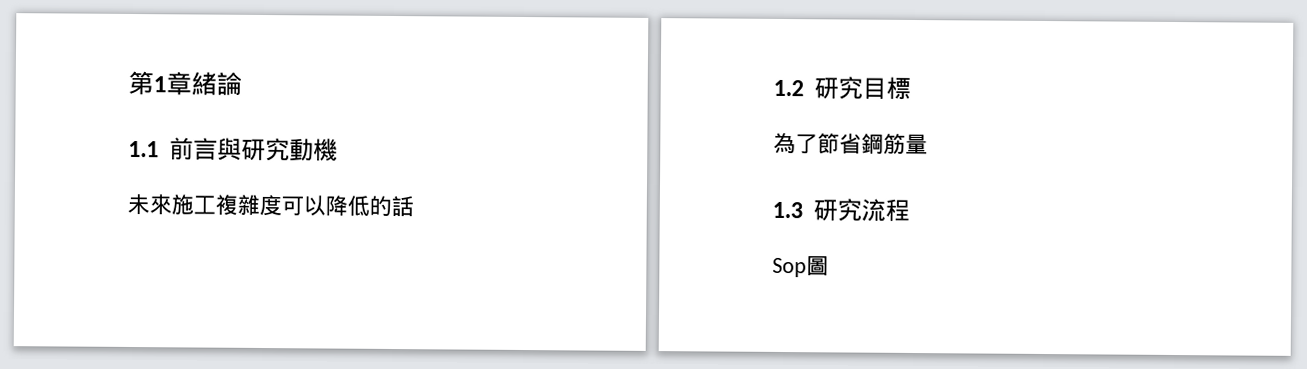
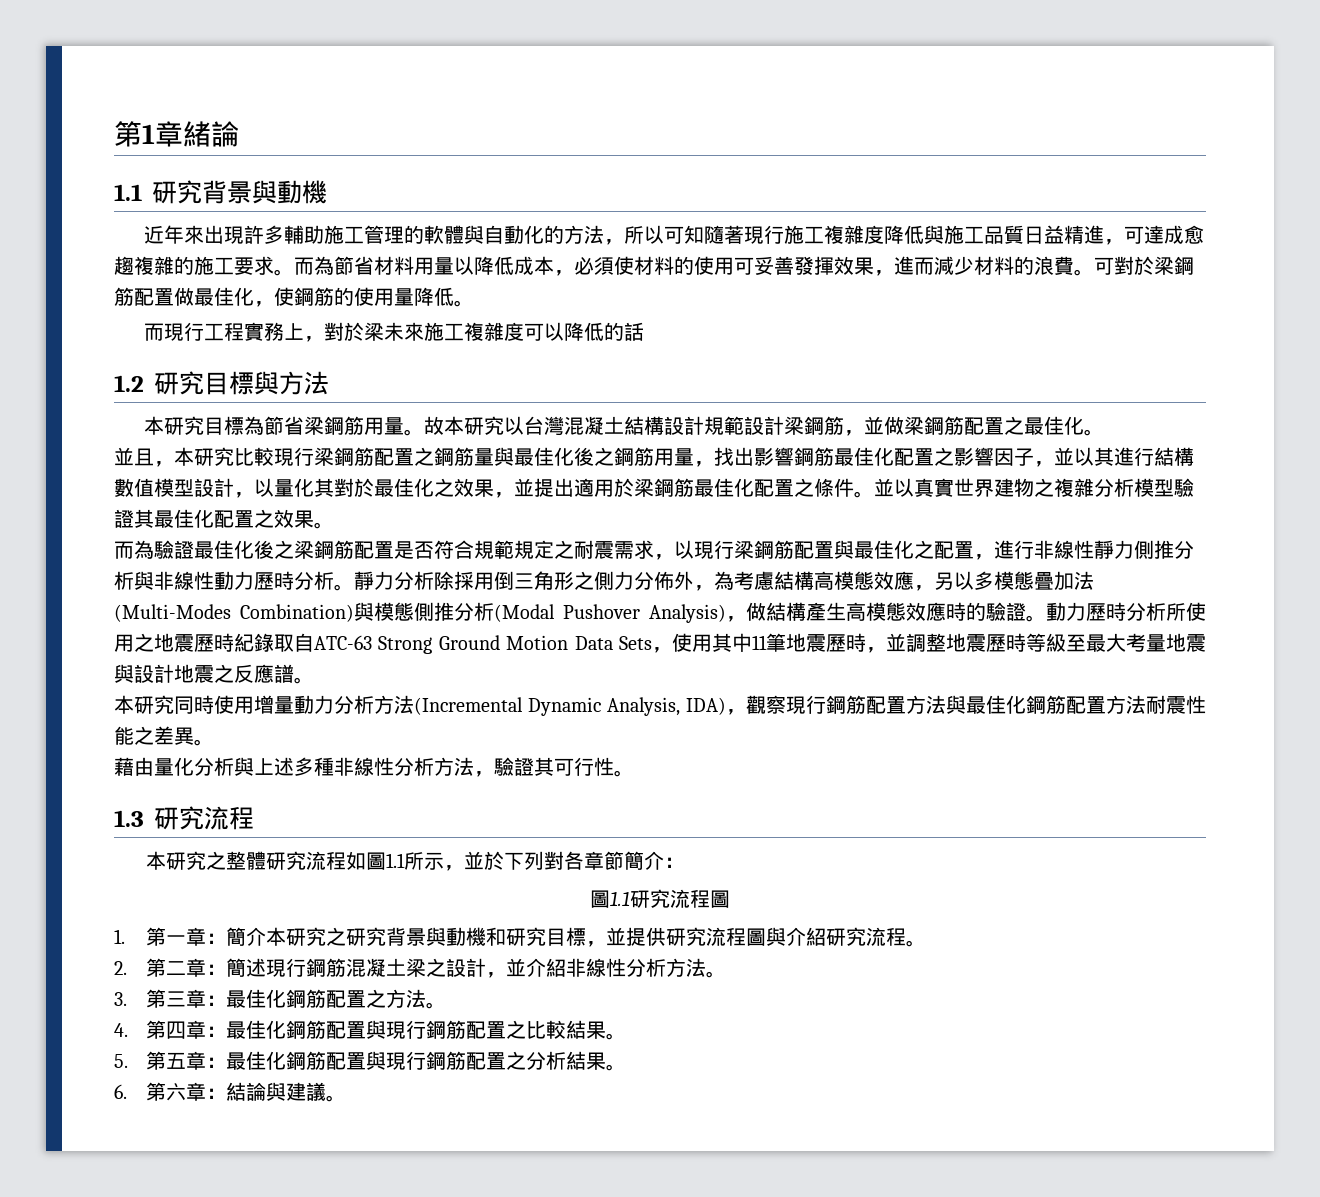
- 1.1前言與研究動機
+ 1.1研究背景與動機
- 未來施工複雜度可以降低的話
+ 近年來出現許多輔助施工管理的軟體與自動化的方法，所以可知隨著現行施工複雜度降低與施工品質日益精進，可達成愈趨複雜的施工要求。而為節省材料用量以降低成本，必須使材料的使用可妥善發揮效果，進而減少材料的浪費。可對於梁鋼筋配置做最佳化，使鋼筋的使用量降低。
+ 而現行工程實務上，對於梁未來施工複雜度可以降低的話
- 1.2研究目標
- 為了節省鋼筋量
+ 1.2研究目標與方法
+ 本研究目標為節省梁鋼筋用量。故本研究以台灣混凝土結構設計規範設計梁鋼筋，並做梁鋼筋配置之最佳化。
+ 並且，本研究比較現行梁鋼筋配置之鋼筋量與最佳化後之鋼筋用量，找出影響鋼筋最佳化配置之影響因子，並以其進行結構數值模型設計，以量化其對於最佳化之效果，並提出適用於梁鋼筋最佳化配置之條件。並以真實世界建物之複雜分析模型驗證其最佳化配置之效果。
+ 而為驗證最佳化後之梁鋼筋配置是否符合規範規定之耐震需求，以現行梁鋼筋配置與最佳化之配置，進行非線性靜力側推分析與非線性動力歷時分析。靜力分析除採用倒三角形之側力分佈外，為考慮結構高模態效應，另以多模態疊加法(Multi-Modes Combination)與模態側推分析(Modal Pushover Analysis)，做結構產生高模態效應時的驗證。動力歷時分析所使用之地震歷時紀錄取自ATC-63 Strong Ground Motion Data Sets，使用其中11筆地震歷時，並調整地震歷時等級至最大考量地震與設計地震之反應譜。
+ 本研究同時使用增量動力分析方法(Incremental Dynamic Analysis, IDA)，觀察現行鋼筋配置方法與最佳化鋼筋配置方法耐震性能之差異。
+ 藉由量化分析與上述多種非線性分析方法，驗證其可行性。
  1.3研究流程
- Sop圖
+ 本研究之整體研究流程如圖1.1所示，並於下列對各章節簡介：
+ 圖1.1研究流程圖
+ 1.第一章：簡介本研究之研究背景與動機和研究目標，並提供研究流程圖與介紹研究流程。
+ 2.第二章：簡述現行鋼筋混凝土梁之設計，並介紹非線性分析方法。
+ 3.第三章：最佳化鋼筋配置之方法。
+ 4.第四章：最佳化鋼筋配置與現行鋼筋配置之比較結果。
+ 5.第五章：最佳化鋼筋配置與現行鋼筋配置之分析結果。
+ 6.第六章：結論與建議。

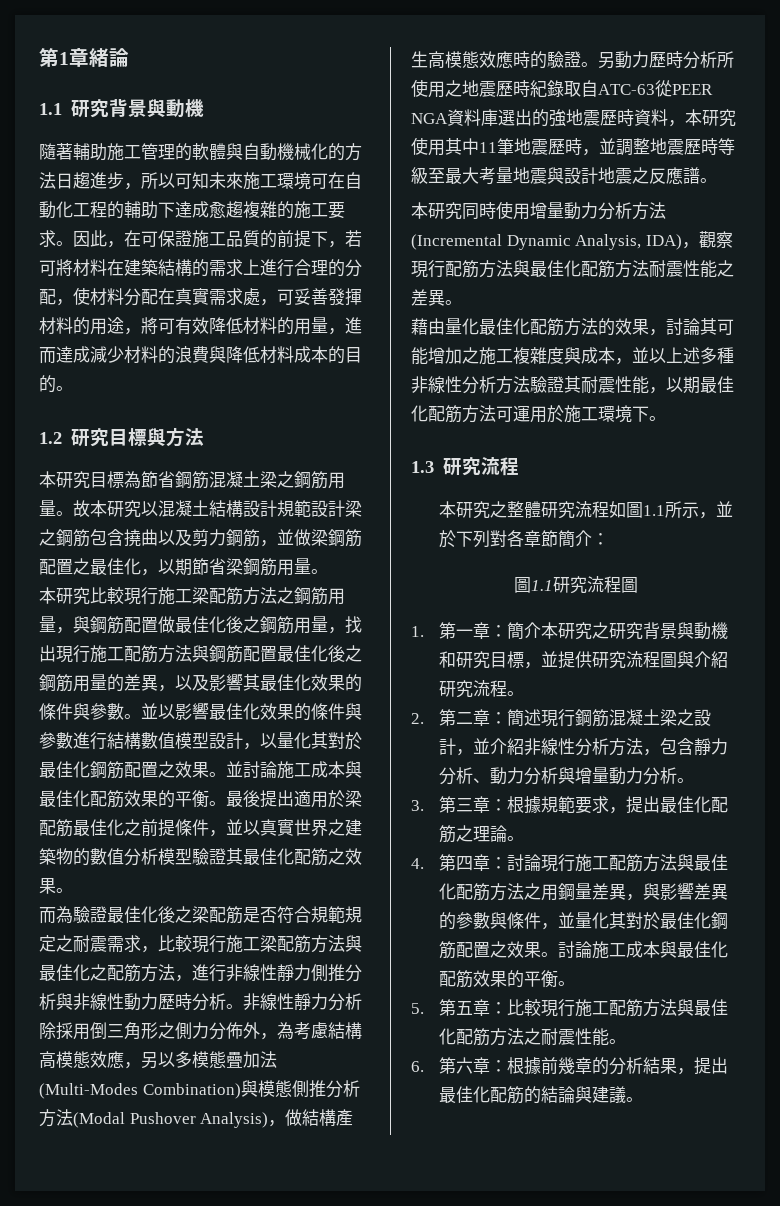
- 近年來出現許多輔助施工管理的軟體與自動化的方法，所以可知隨著現行施工複雜度降低與施工品質日益精進，可達成愈趨複雜的施工要求。
+ 隨著輔助施工管理的軟體與自動機械化的方法日趨進步，所以可知未來施工環境可在自動化工程的輔助下達成愈趨複雜的施工要求。
- 而為節省材料用量以降低成本，必須使材料的使用可妥善發揮效果，進而減少材料的浪費。可對於梁鋼筋配置做最佳化，使鋼筋的使用量降低。
- 而現行工程實務上，對於梁未來施工複雜度可以降低的話
+ 因此，在可保證施工品質的前提下，若可將材料在建築結構的需求上進行合理的分配，使材料分配在真實需求處，可妥善發揮材料的用途，將可有效降低材料的用量，進而達成減少材料的浪費與降低材料成本的目的。
- 本研究目標為節省梁鋼筋用量。
+ 本研究目標為節省鋼筋混凝土梁之鋼筋用量。
- 故本研究以台灣混凝土結構設計規範設計梁鋼筋，並做梁鋼筋配置之最佳化。
- 並且，本研究比較現行梁鋼筋配置之鋼筋量與最佳化後之鋼筋用量，找出影響鋼筋最佳化配置之影響因子，並以其進行結構數值模型設計，以量化其對於最佳化之效果，並提出適用於梁鋼筋最佳化配置之條件。並以真實世界建物之複雜分析模型驗證其最佳化配置之效果。
+ 故本研究以混凝土結構設計規範設計梁之鋼筋包含撓曲以及剪力鋼筋，並做梁鋼筋配置之最佳化，以期節省梁鋼筋用量。
+ 本研究比較現行施工梁配筋方法之鋼筋用量，與鋼筋配置做最佳化後之鋼筋用量，找出現行施工配筋方法與鋼筋配置最佳化後之鋼筋用量的差異，以及影響其最佳化效果的條件與參數。並以影響最佳化效果的條件與參數進行結構數值模型設計，以量化其對於最佳化鋼筋配置之效果。並討論施工成本與最佳化配筋效果的平衡。最後提出適用於梁配筋最佳化之前提條件，並以真實世界之建築物的數值分析模型驗證其最佳化配筋之效果。
- 而為驗證最佳化後之梁鋼筋配置是否符合規範規定之耐震需求，以現行梁鋼筋配置與最佳化之配置，進行非線性靜力側推分析與非線性動力歷時分析。
+ 而為驗證最佳化後之梁配筋是否符合規範規定之耐震需求，比較現行施工梁配筋方法與最佳化之配筋方法，進行非線性靜力側推分析與非線性動力歷時分析。
- 靜力分析除採用倒三角形之側力分佈外，為考慮結構高模態效應，另以多模態疊加法(Multi-Modes Combination)與模態側推分析(Modal Pushover Analysis)，做結構產生高模態效應時的驗證。
+ 非線性靜力分析除採用倒三角形之側力分佈外，為考慮結構高模態效應，另以多模態疊加法(Multi-Modes Combination)與模態側推分析方法(Modal Pushover Analysis)，做結構產生高模態效應時的驗證。
- 動力歷時分析所使用之地震歷時紀錄取自ATC-63 Strong Ground Motion Data Sets，使用其中11筆地震歷時，並調整地震歷時等級至最大考量地震與設計地震之反應譜。
+ 另動力歷時分析所使用之地震歷時紀錄取自ATC-63從PEER NGA資料庫選出的強地震歷時資料，本研究使用其中11筆地震歷時，並調整地震歷時等級至最大考量地震與設計地震之反應譜。
- 本研究同時使用增量動力分析方法(Incremental Dynamic Analysis, IDA)，觀察現行鋼筋配置方法與最佳化鋼筋配置方法耐震性能之差異。
+ 本研究同時使用增量動力分析方法(Incremental Dynamic Analysis, IDA)，觀察現行配筋方法與最佳化配筋方法耐震性能之差異。
- 藉由量化分析與上述多種非線性分析方法，驗證其可行性。
+ 藉由量化最佳化配筋方法的效果，討論其可能增加之施工複雜度與成本，並以上述多種非線性分析方法驗證其耐震性能，以期最佳化配筋方法可運用於施工環境下。
- 2.第二章：簡述現行鋼筋混凝土梁之設計，並介紹非線性分析方法。
- 3.第三章：最佳化鋼筋配置之方法。
- 4.第四章：最佳化鋼筋配置與現行鋼筋配置之比較結果。
- 5.第五章：最佳化鋼筋配置與現行鋼筋配置之分析結果。
- 6.第六章：結論與建議。
+ 2.第二章：簡述現行鋼筋混凝土梁之設計，並介紹非線性分析方法，包含靜力分析、動力分析與增量動力分析。
+ 3.第三章：根據規範要求，提出最佳化配筋之理論。
+ 4.第四章：討論現行施工配筋方法與最佳化配筋方法之用鋼量差異，與影響差異的參數與條件，並量化其對於最佳化鋼筋配置之效果。討論施工成本與最佳化配筋效果的平衡。
+ 5.第五章：比較現行施工配筋方法與最佳化配筋方法之耐震性能。
+ 6.第六章：根據前幾章的分析結果，提出最佳化配筋的結論與建議。

